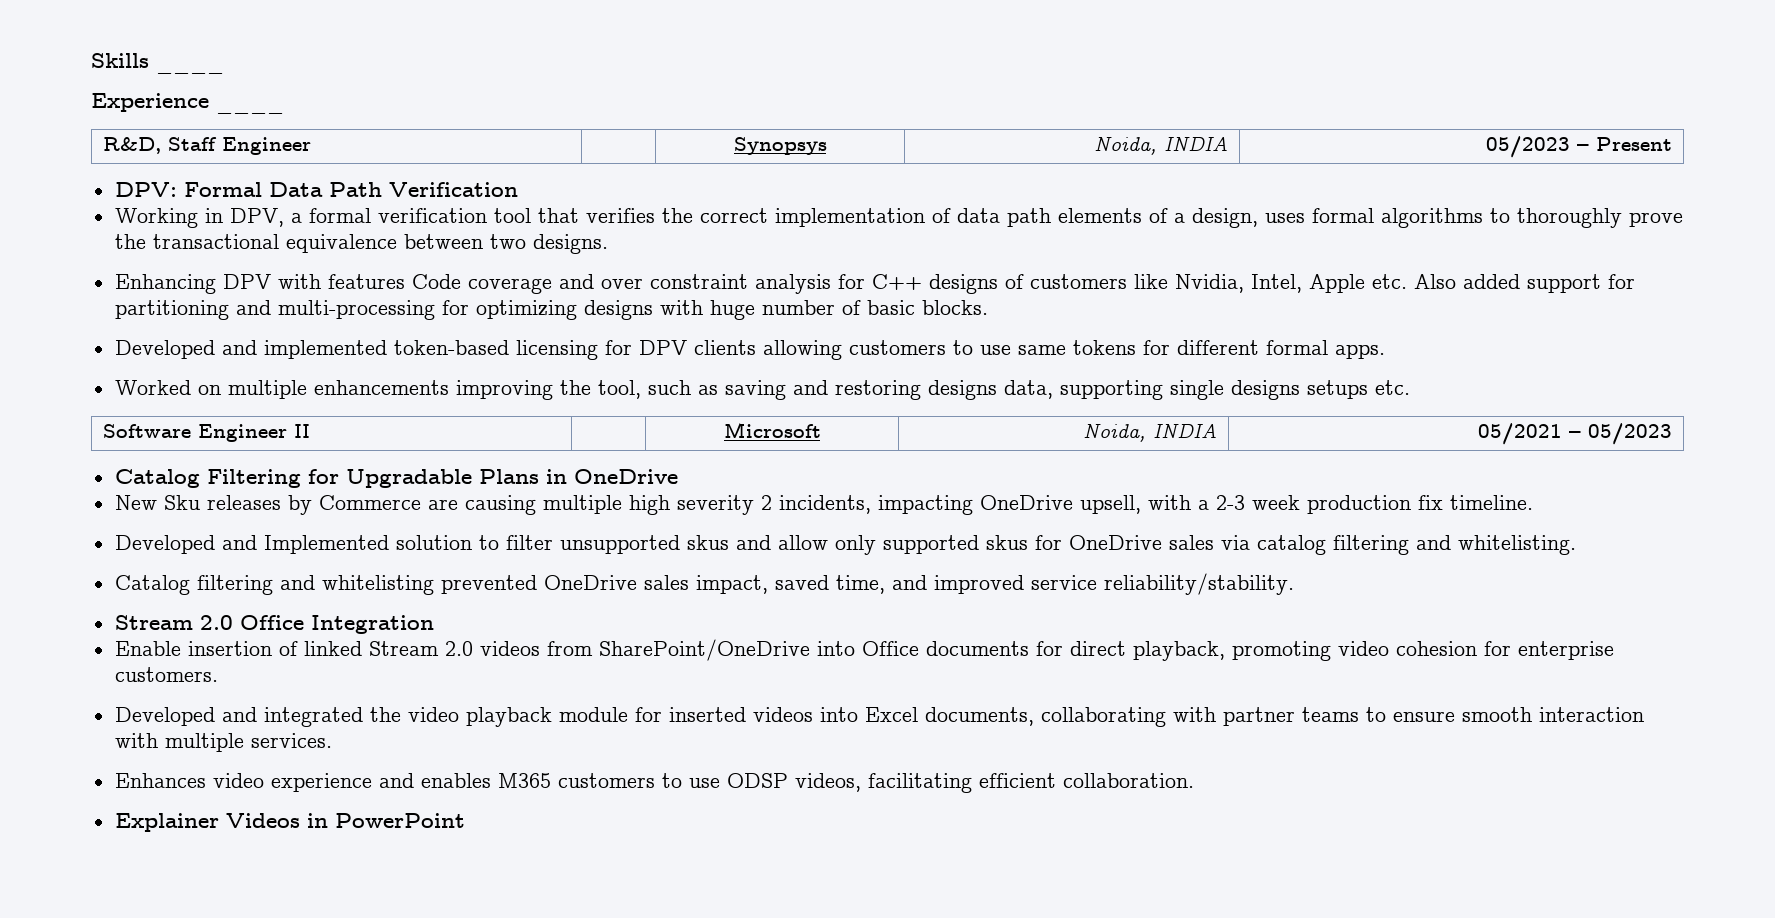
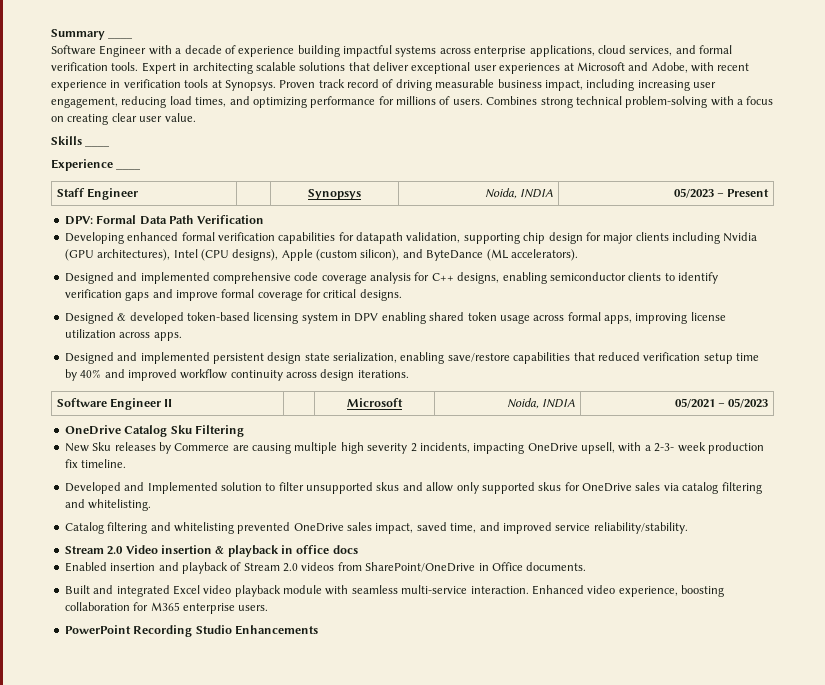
+ Summary ____
+ Software Engineer with a decade of experience building impactful systems across enterprise applications, cloud services, and formal verification tools. Expert in architecting scalable solutions that deliver exceptional user experiences at Microsoft and Adobe, with recent experience in verification tools at Synopsys. Proven track record of driving measurable business impact, including increasing user engagement, reducing load times, and optimizing performance for millions of users. Combines strong technical problem-solving with a focus on creating clear user value.
- R&D, Staff Engineer | | Synopsys | Noida, INDIA | 05/2023 – Present
+ Staff Engineer | | Synopsys | Noida, INDIA | 05/2023 – Present
- Working in DPV, a formal verification tool that verifies the correct implementation of data path elements of a design, uses formal algorithms to thoroughly prove the transactional equivalence between two designs.
- Enhancing DPV with features Code coverage and over constraint analysis for C++ designs of customers like Nvidia, Intel, Apple etc. Also added support for partitioning and multi-processing for optimizing designs with huge number of basic blocks.
- Developed and implemented token-based licensing for DPV clients allowing customers to use same tokens for different formal apps.
- Worked on multiple enhancements improving the tool, such as saving and restoring designs data, supporting single designs setups etc.
+ Developing enhanced formal verification capabilities for datapath validation, supporting chip design for major clients including Nvidia (GPU architectures), Intel (CPU designs), Apple (custom silicon), and ByteDance (ML accelerators).
+ Designed and implemented comprehensive code coverage analysis for C++ designs, enabling semiconductor clients to identify verification gaps and improve formal coverage for critical designs.
+ Designed & developed token-based licensing system in DPV enabling shared token usage across formal apps, improving license utilization across apps.
+ Designed and implemented persistent design state serialization, enabling save/restore capabilities that reduced verification setup time by 40% and improved workflow continuity across design iterations.
- Catalog Filtering for Upgradable Plans in OneDrive
+ OneDrive Catalog Sku Filtering
- New Sku releases by Commerce are causing multiple high severity 2 incidents, impacting OneDrive upsell, with a 2-3 week production fix timeline.
+ New Sku releases by Commerce are causing multiple high severity 2 incidents, impacting OneDrive upsell, with a 2-3- week production fix timeline.
- Stream 2.0 Office Integration
- Enable insertion of linked Stream 2.0 videos from SharePoint/OneDrive into Office documents for direct playback, promoting video cohesion for enterprise customers.
- Developed and integrated the video playback module for inserted videos into Excel documents, collaborating with partner teams to ensure smooth interaction with multiple services.
- Enhances video experience and enables M365 customers to use ODSP videos, facilitating efficient collaboration.
- Explainer Videos in PowerPoint
+ Stream 2.0 Video insertion & playback in office docs
+ Enabled insertion and playback of Stream 2.0 videos from SharePoint/OneDrive in Office documents.
+ Built and integrated Excel video playback module with seamless multi-service interaction. Enhanced video experience, boosting collaboration for M365 enterprise users.
+ PowerPoint Recording Studio Enhancements

